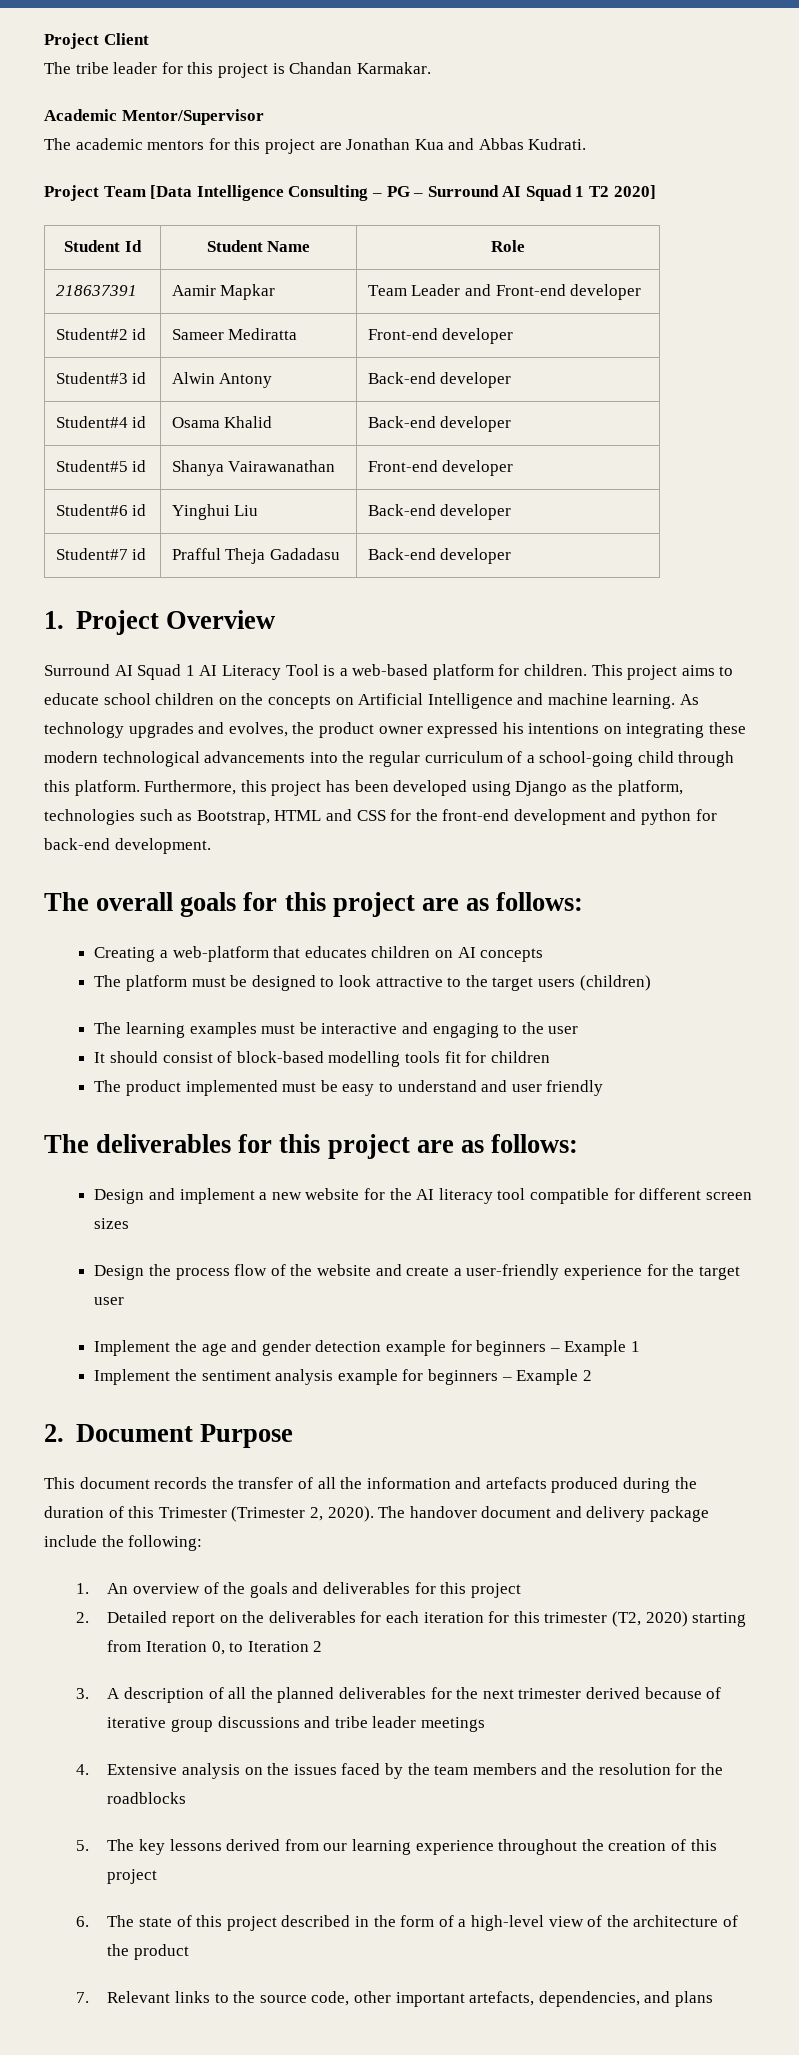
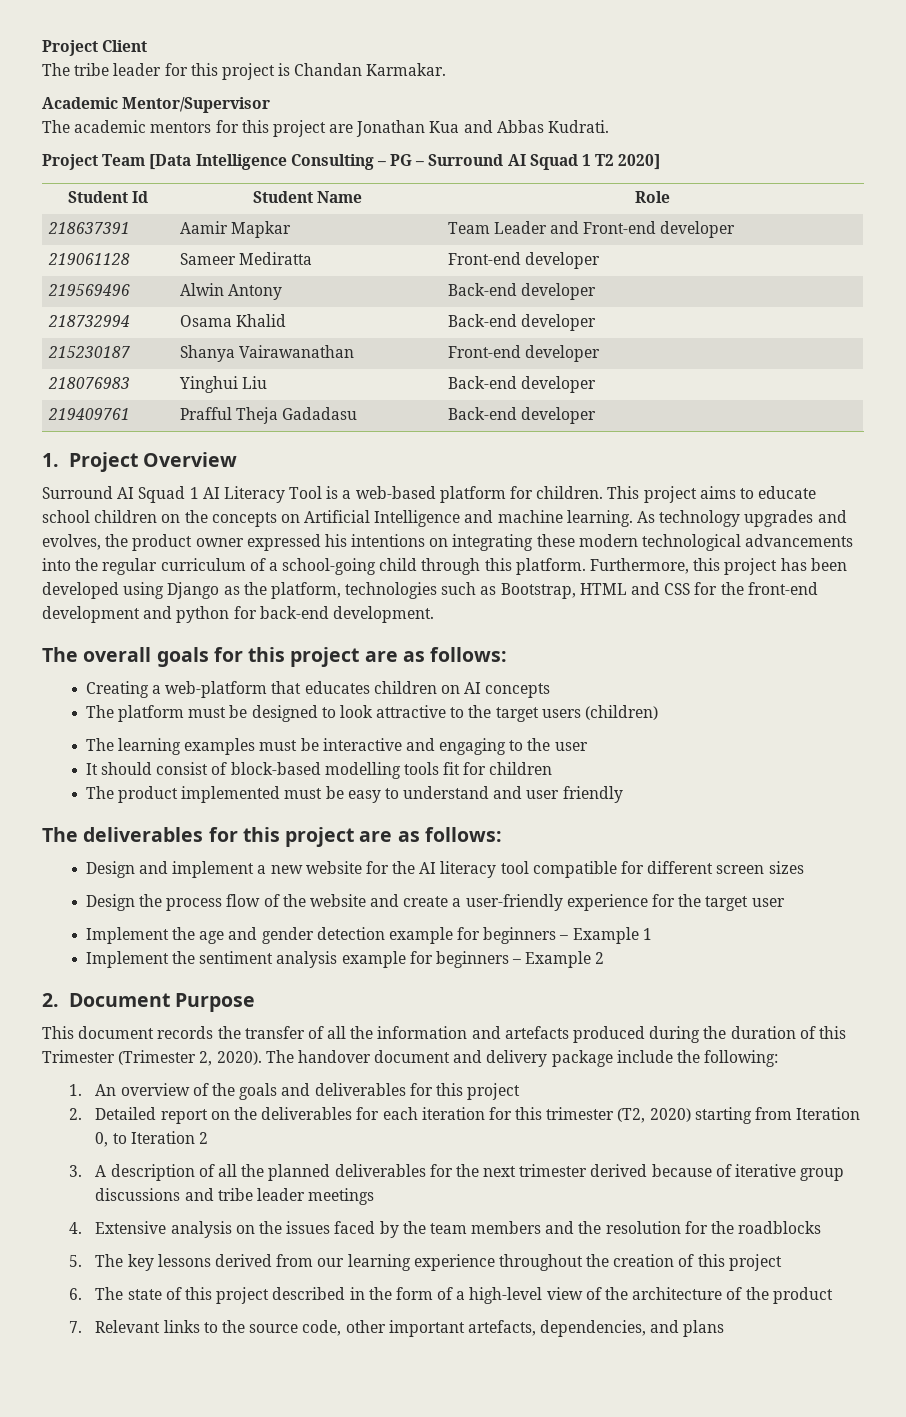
- Student#2 id | Sameer Mediratta | Front-end developer
+ 219061128 | Sameer Mediratta | Front-end developer
- Student#3 id | Alwin Antony | Back-end developer
+ 219569496 | Alwin Antony | Back-end developer
- Student#4 id | Osama Khalid | Back-end developer
+ 218732994 | Osama Khalid | Back-end developer
- Student#5 id | Shanya Vairawanathan | Front-end developer
+ 215230187 | Shanya Vairawanathan | Front-end developer
- Student#6 id | Yinghui Liu | Back-end developer
+ 218076983 | Yinghui Liu | Back-end developer
- Student#7 id | Prafful Theja Gadadasu | Back-end developer
+ 219409761 | Prafful Theja Gadadasu | Back-end developer

